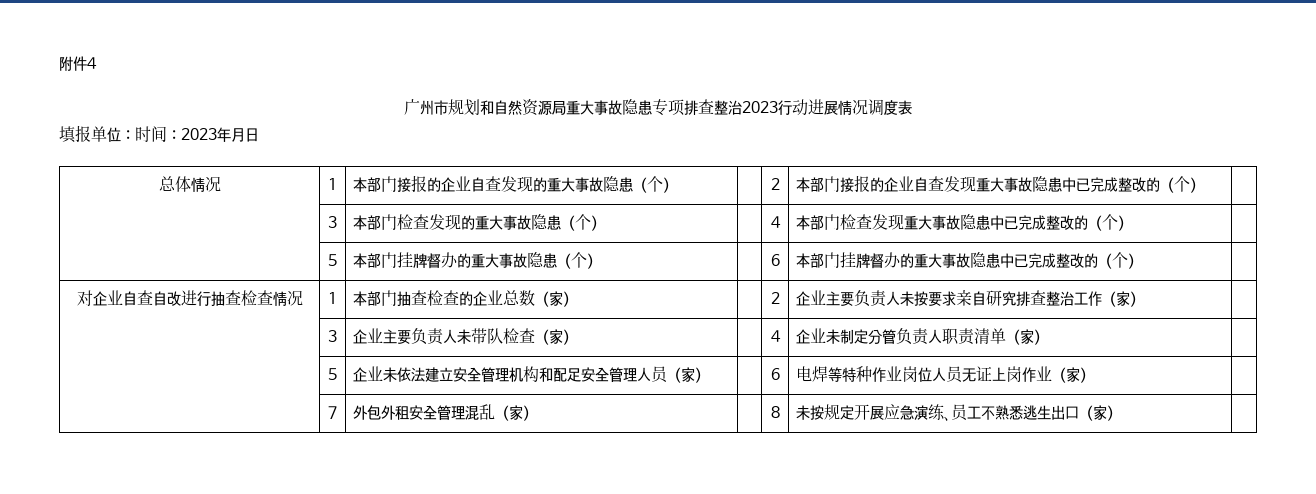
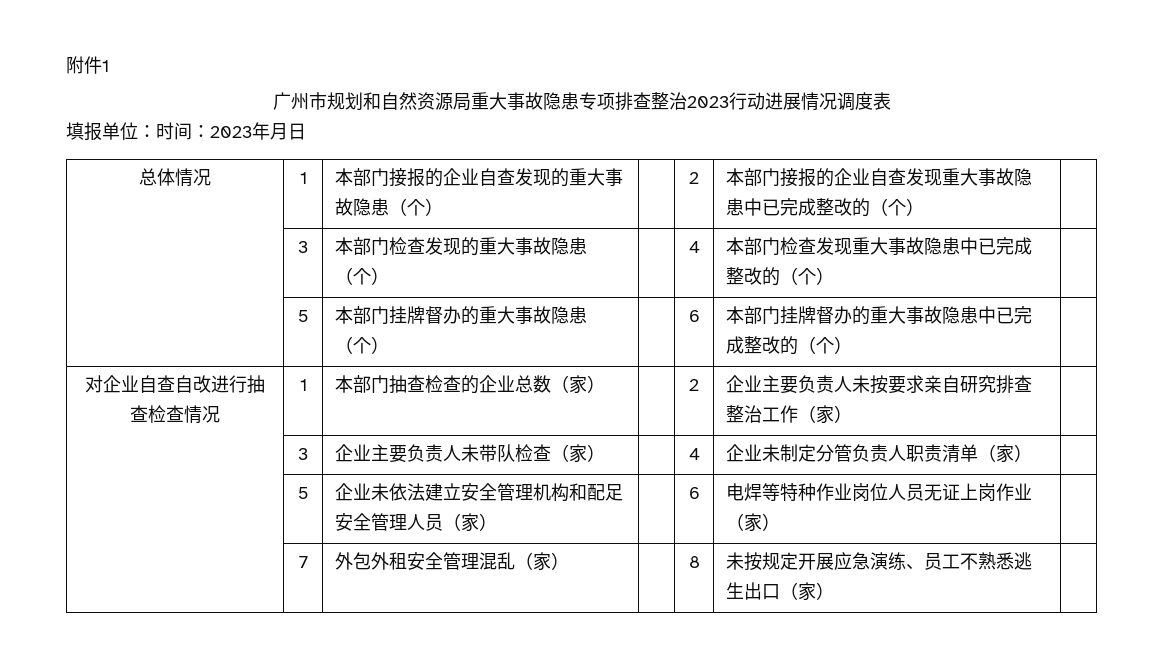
- 附件4
+ 附件1

